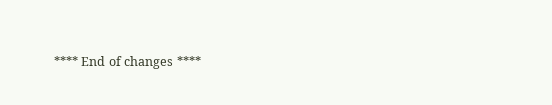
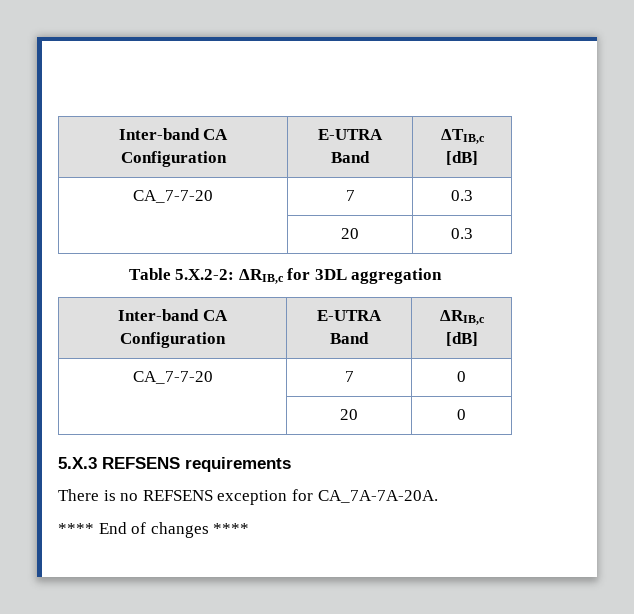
+ Inter-band CA Configuration | E-UTRA Band | ΔTIB,c [dB]
+ CA_7-7-20 | 7 | 0.3
+ | 20 | 0.3
+ Table 5.X.2-2: ΔRIB,c for 3DL aggregation
+ Inter-band CA Configuration | E-UTRA Band | ΔRIB,c [dB]
+ CA_7-7-20 | 7 | 0
+ | 20 | 0
+ 5.X.3 REFSENS requirements
+ There is no REFSENS exception for CA_7A-7A-20A.

